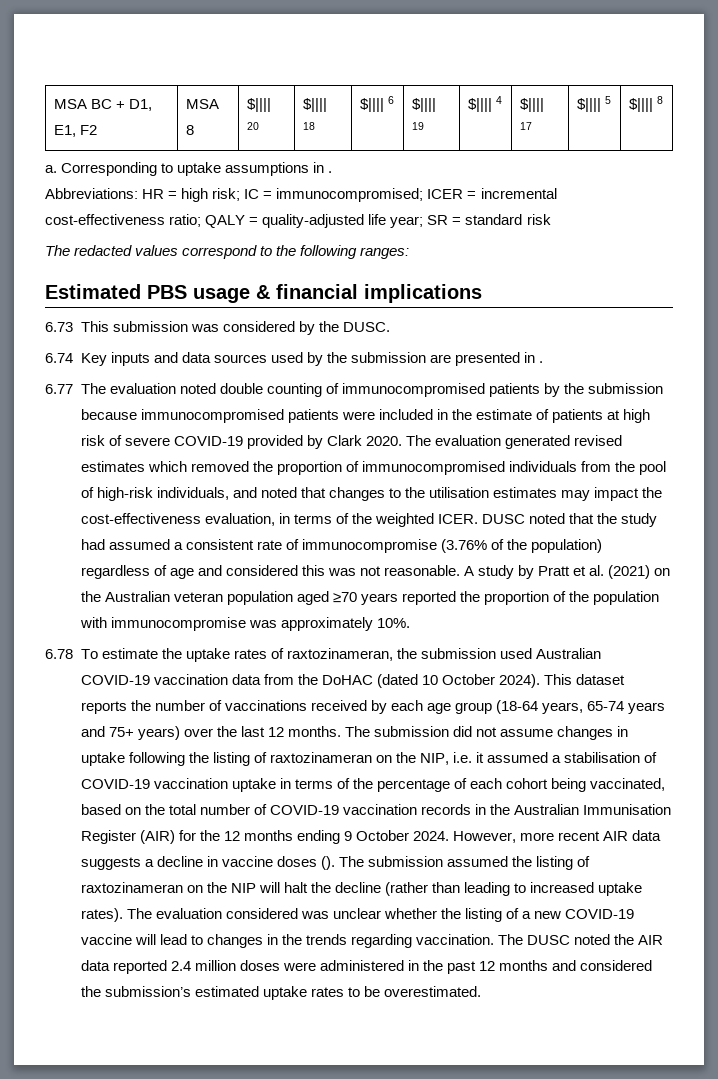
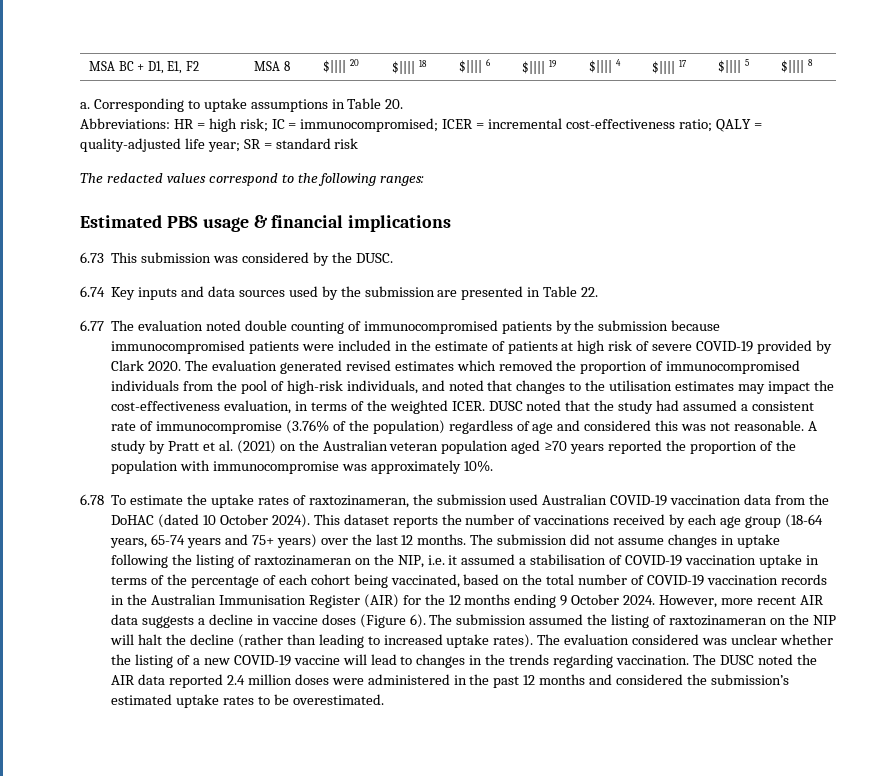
- Corresponding to uptake assumptions in .
+ Corresponding to uptake assumptions in Table 20.
- 6.74 Key inputs and data sources used by the submission are presented in .
+ 6.74 Key inputs and data sources used by the submission are presented in Table 22.
- However, more recent AIR data suggests a decline in vaccine doses ().
+ However, more recent AIR data suggests a decline in vaccine doses (Figure 6).

